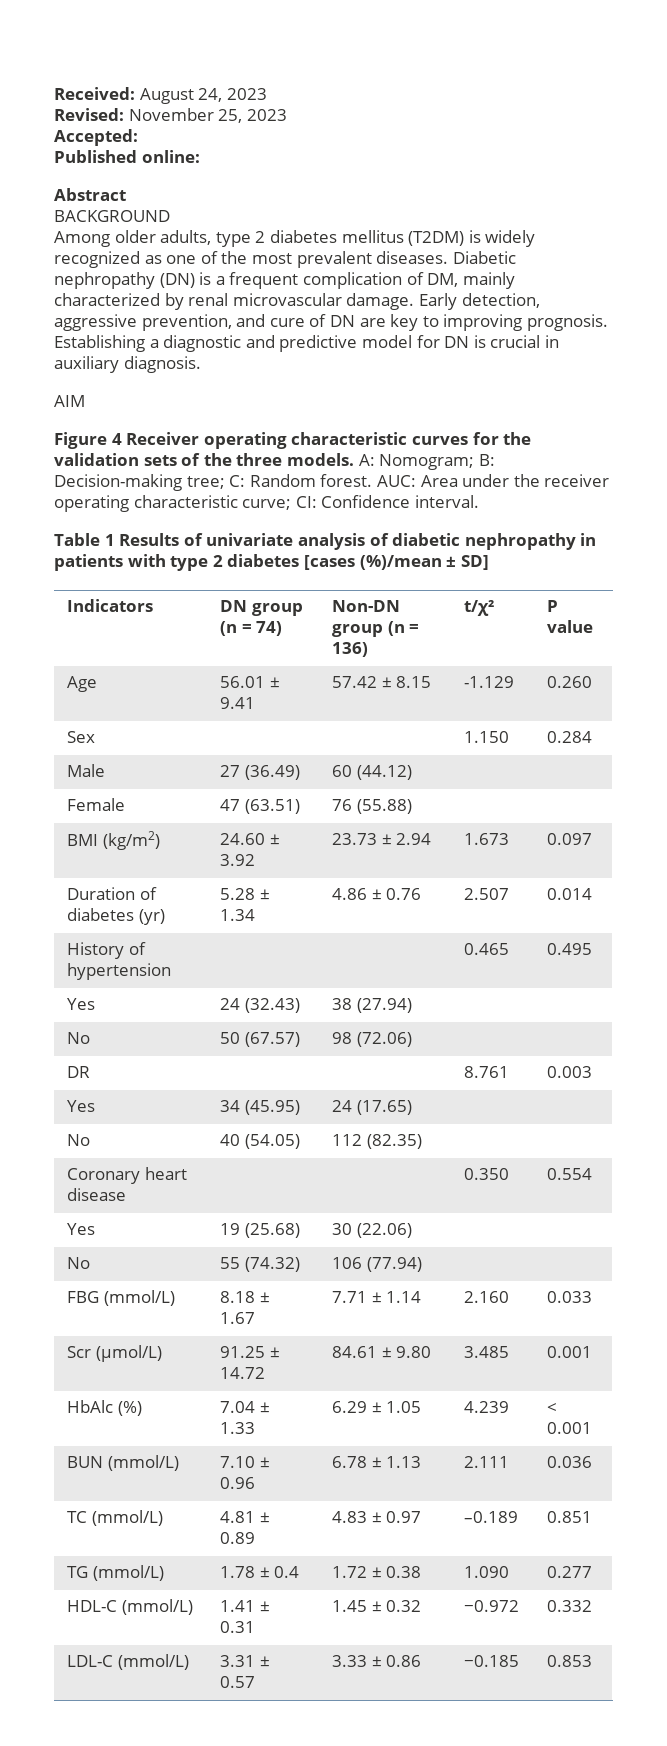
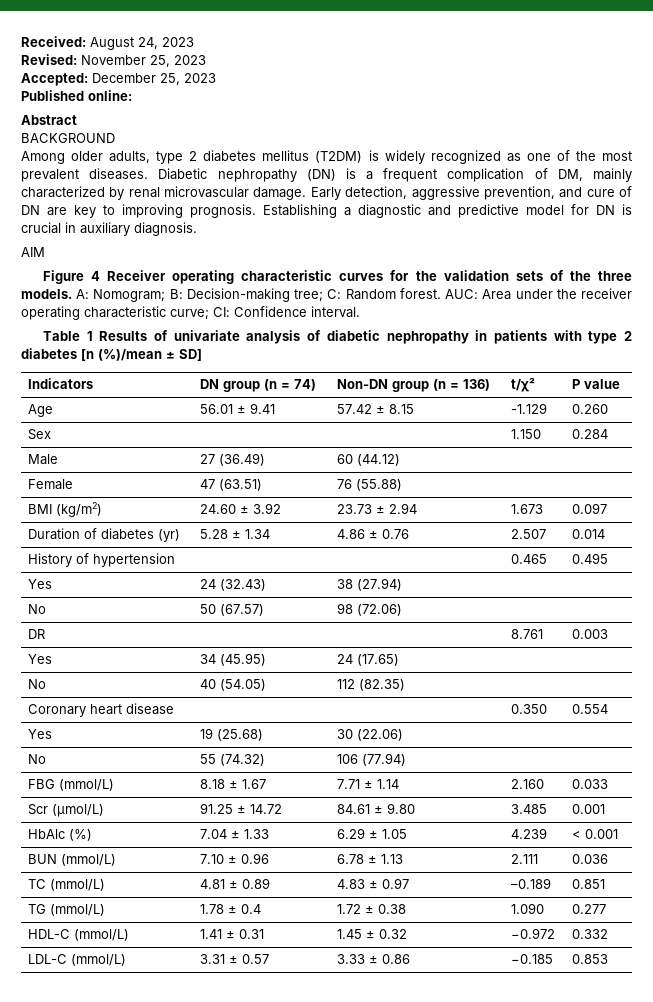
- Accepted:
+ Accepted: December 25, 2023
- Table 1 Results of univariate analysis of diabetic nephropathy in patients with type 2 diabetes [cases (%)/mean ± SD]
+ Table 1 Results of univariate analysis of diabetic nephropathy in patients with type 2 diabetes [n (%)/mean ± SD]

